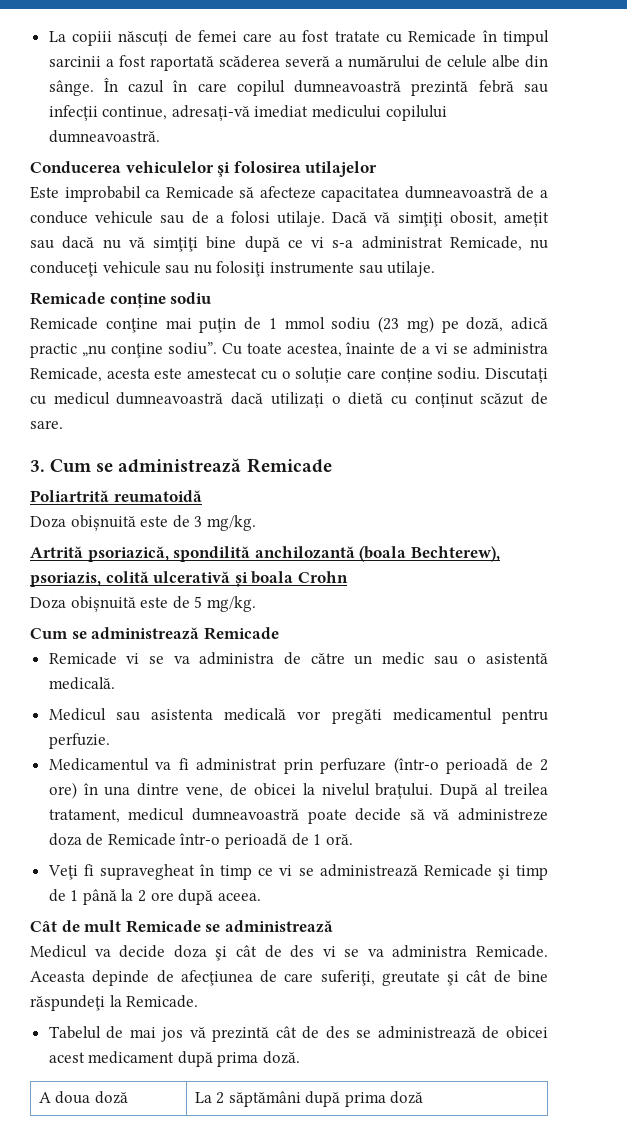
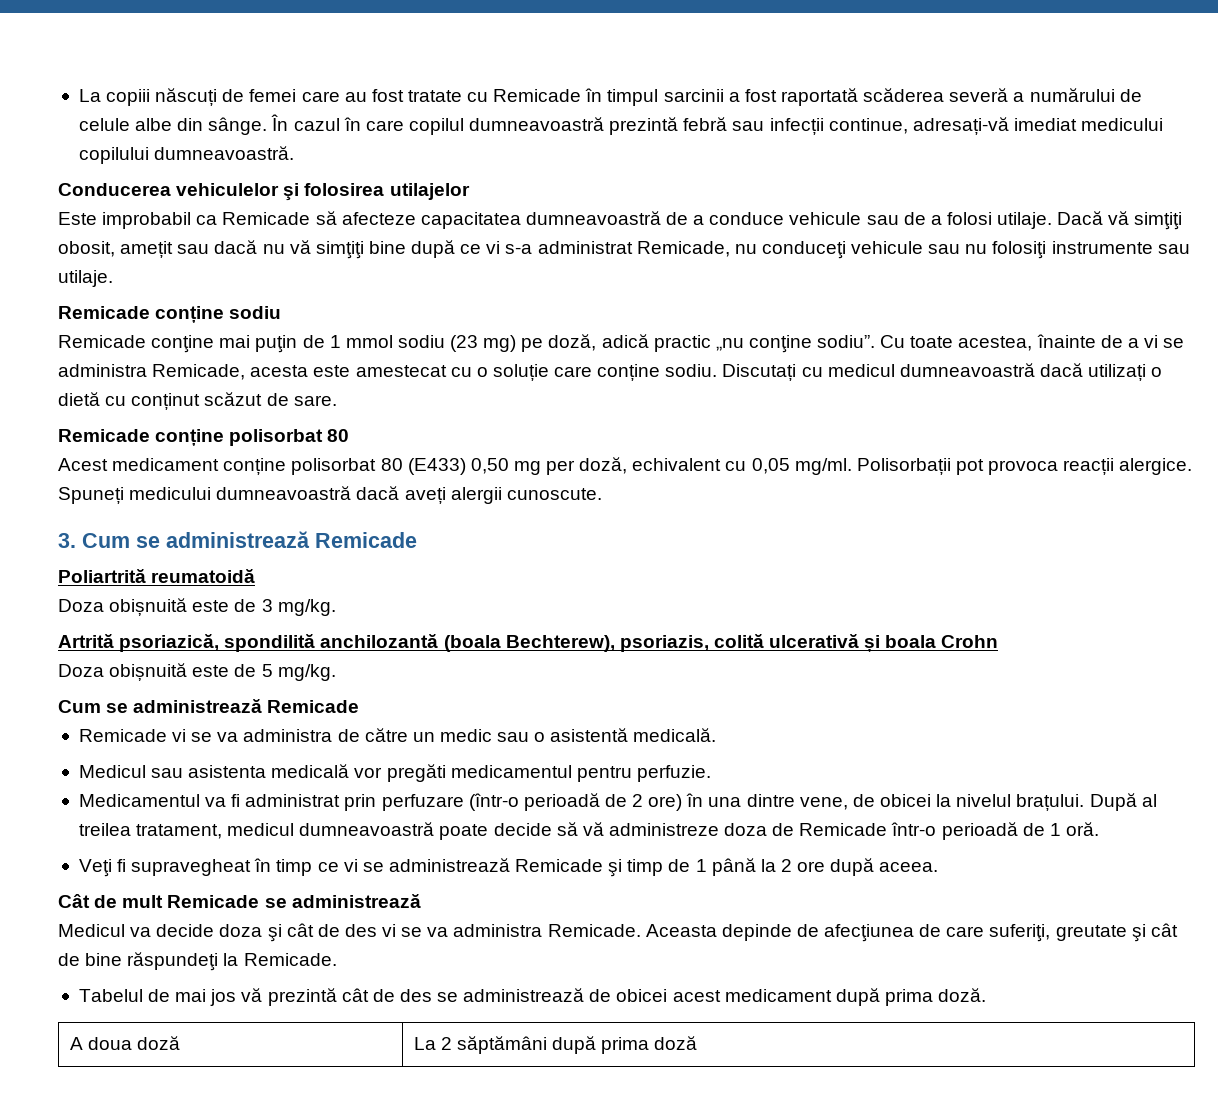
+ Remicade conține polisorbat 80
+ Acest medicament conține polisorbat 80 (E433) 0,50 mg per doză, echivalent cu 0,05 mg/ml. Polisorbații pot provoca reacții alergice. Spuneți medicului dumneavoastră dacă aveți alergii cunoscute.

